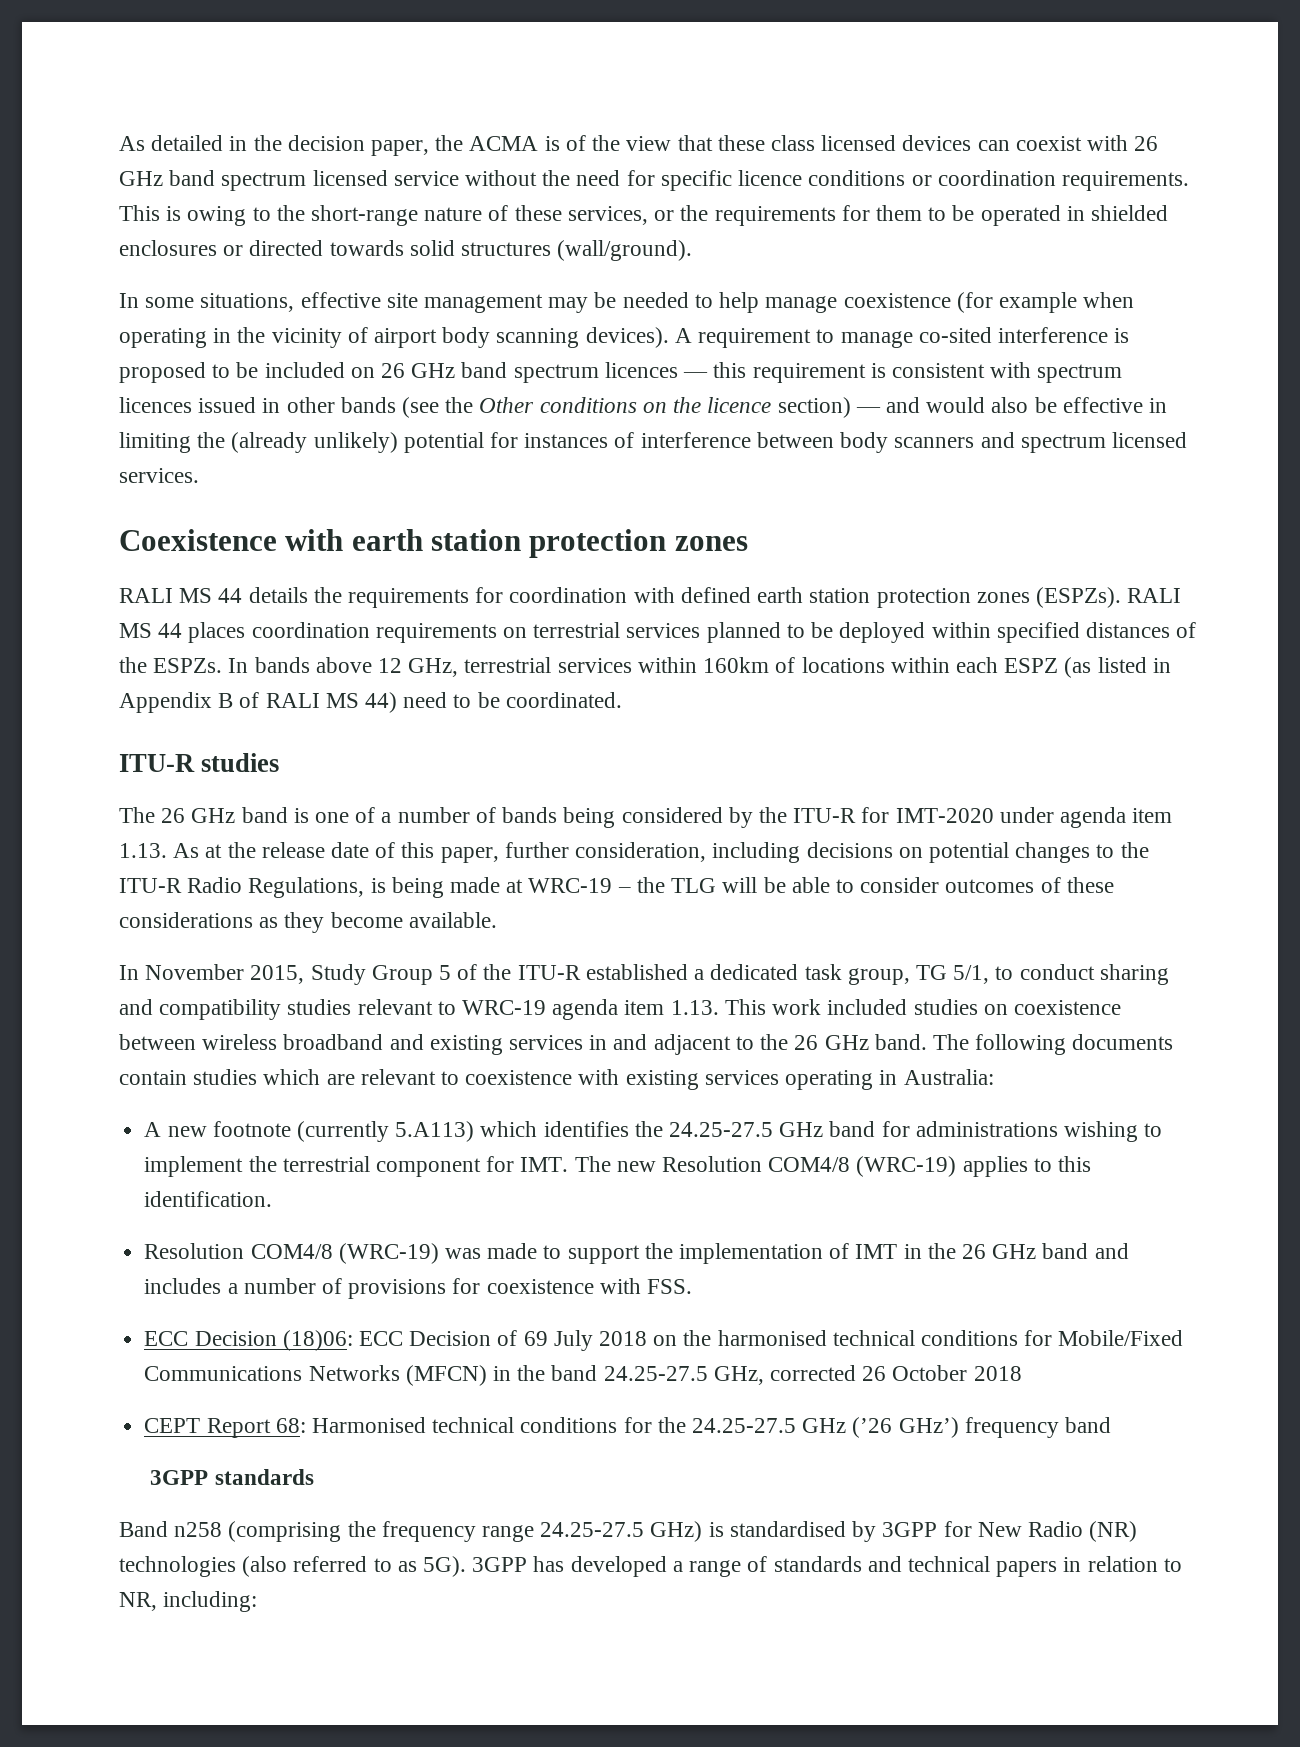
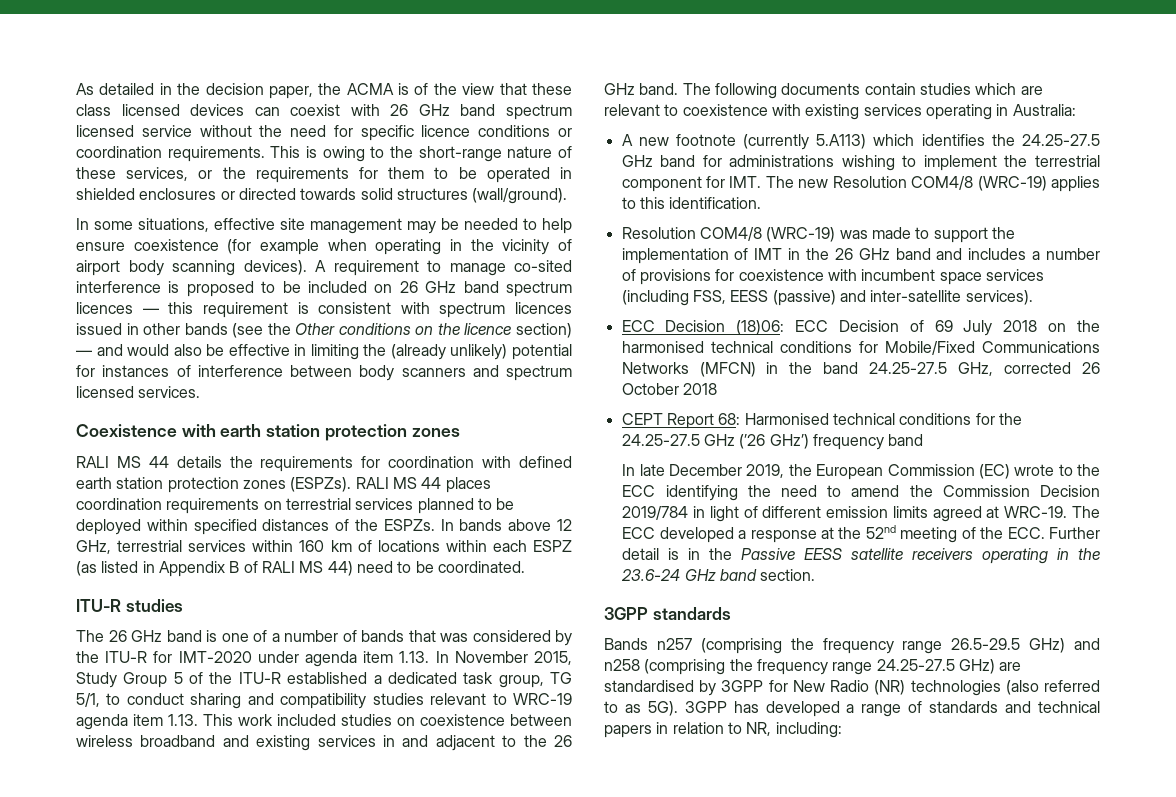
- In some situations, effective site management may be needed to help manage coexistence (for example when operating in the vicinity of airport body scanning devices).
+ In some situations, effective site management may be needed to help ensure coexistence (for example when operating in the vicinity of airport body scanning devices).
- In bands above 12 GHz, terrestrial services within 160km of locations within each ESPZ (as listed in Appendix B of RALI MS 44) need to be coordinated.
+ In bands above 12 GHz, terrestrial services within 160 km of locations within each ESPZ (as listed in Appendix B of RALI MS 44) need to be coordinated.
- The 26 GHz band is one of a number of bands being considered by the ITU-R for IMT-2020 under agenda item 1.13. As at the release date of this paper, further consideration, including decisions on potential changes to the ITU-R Radio Regulations, is being made at WRC-19 – the TLG will be able to consider outcomes of these considerations as they become available.
- In November 2015, Study Group 5 of the ITU-R established a dedicated task group, TG 5/1, to conduct sharing and compatibility studies relevant to WRC-19 agenda item 1.13. This work included studies on coexistence between wireless broadband and existing services in and adjacent to the 26 GHz band.
+ The 26 GHz band is one of a number of bands that was considered by the ITU-R for IMT-2020 under agenda item 1.13. In November 2015, Study Group 5 of the ITU-R established a dedicated task group, TG 5/1, to conduct sharing and compatibility studies relevant to WRC-19 agenda item 1.13. This work included studies on coexistence between wireless broadband and existing services in and adjacent to the 26 GHz band.
- Resolution COM4/8 (WRC-19) was made to support the implementation of IMT in the 26 GHz band and includes a number of provisions for coexistence with FSS.
+ Resolution COM4/8 (WRC-19) was made to support the implementation of IMT in the 26 GHz band and includes a number of provisions for coexistence with incumbent space services (including FSS, EESS (passive) and inter-satellite services).
+ In late December 2019, the European Commission (EC) wrote to the ECC identifying the need to amend the Commission Decision 2019/784 in light of different emission limits agreed at WRC-19. The ECC developed a response at the 52nd meeting of the ECC. Further detail is in the Passive EESS satellite receivers operating in the 23.6-24 GHz band section.
  3GPP standards
- Band n258 (comprising the frequency range 24.25-27.5 GHz) is standardised by 3GPP for New Radio (NR) technologies (also referred to as 5G).
+ Bands n257 (comprising the frequency range 26.5-29.5 GHz) and n258 (comprising the frequency range 24.25-27.5 GHz) are standardised by 3GPP for New Radio (NR) technologies (also referred to as 5G).

